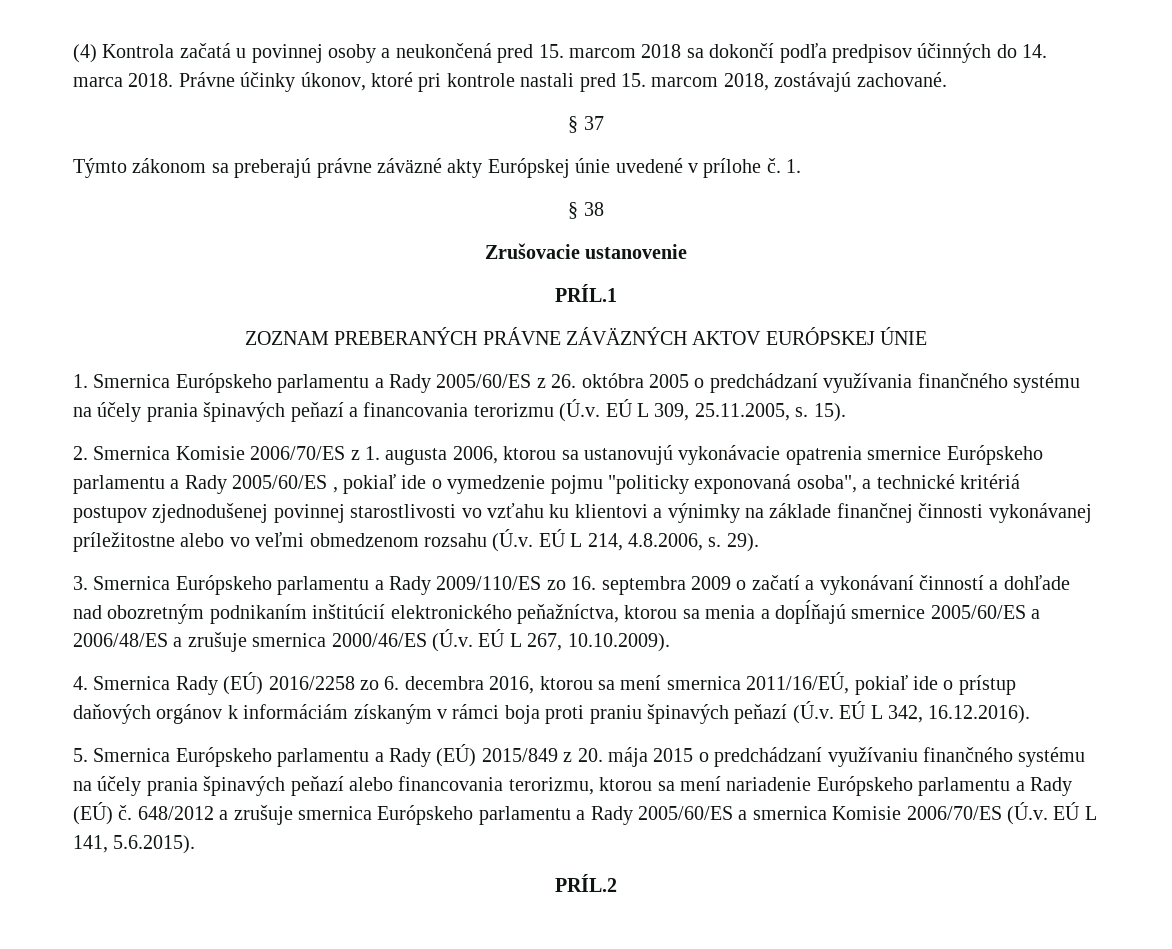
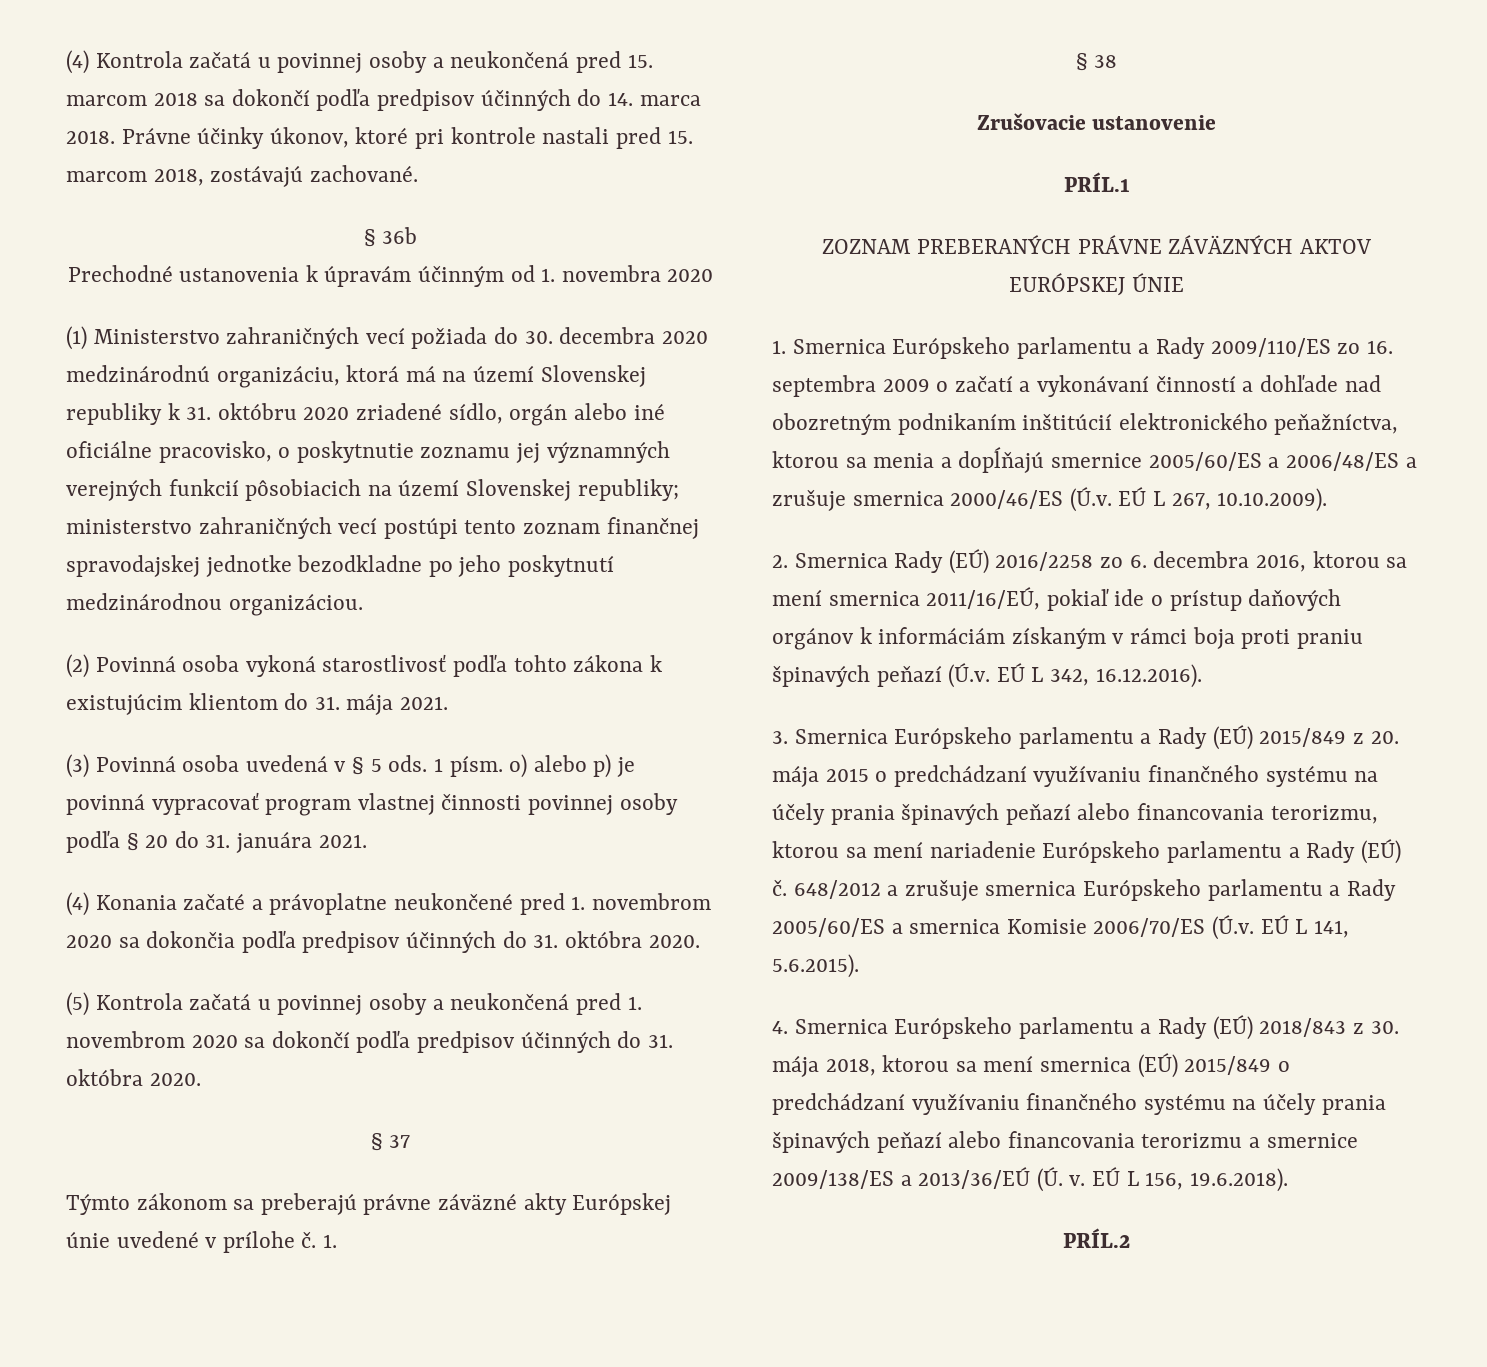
+ § 36b
+ Prechodné ustanovenia k úpravám účinným od 1. novembra 2020
+ (1) Ministerstvo zahraničných vecí požiada do 30. decembra 2020 medzinárodnú organizáciu, ktorá má na území Slovenskej republiky k 31. októbru 2020 zriadené sídlo, orgán alebo iné oficiálne pracovisko, o poskytnutie zoznamu jej významných verejných funkcií pôsobiacich na území Slovenskej republiky; ministerstvo zahraničných vecí postúpi tento zoznam finančnej spravodajskej jednotke bezodkladne po jeho poskytnutí medzinárodnou organizáciou.
+ (2) Povinná osoba vykoná starostlivosť podľa tohto zákona k existujúcim klientom do 31. mája 2021.
+ (3) Povinná osoba uvedená v § 5 ods. 1 písm. o) alebo p) je povinná vypracovať program vlastnej činnosti povinnej osoby podľa § 20 do 31. januára 2021.
+ (4) Konania začaté a právoplatne neukončené pred 1. novembrom 2020 sa dokončia podľa predpisov účinných do 31. októbra 2020.
+ (5) Kontrola začatá u povinnej osoby a neukončená pred 1. novembrom 2020 sa dokončí podľa predpisov účinných do 31. októbra 2020.
- 1. Smernica Európskeho parlamentu a Rady 2005/60/ES z 26. októbra 2005 o predchádzaní využívania finančného systému na účely prania špinavých peňazí a financovania terorizmu (Ú.v. EÚ L 309, 25.11.2005, s. 15).
- 2. Smernica Komisie 2006/70/ES z 1. augusta 2006, ktorou sa ustanovujú vykonávacie opatrenia smernice Európskeho parlamentu a Rady 2005/60/ES , pokiaľ ide o vymedzenie pojmu "politicky exponovaná osoba", a technické kritériá postupov zjednodušenej povinnej starostlivosti vo vzťahu ku klientovi a výnimky na základe finančnej činnosti vykonávanej príležitostne alebo vo veľmi obmedzenom rozsahu (Ú.v. EÚ L 214, 4.8.2006, s. 29).
- 3. Smernica Európskeho parlamentu a Rady 2009/110/ES zo 16. septembra 2009 o začatí a vykonávaní činností a dohľade nad obozretným podnikaním inštitúcií elektronického peňažníctva, ktorou sa menia a dopĺňajú smernice 2005/60/ES a 2006/48/ES a zrušuje smernica 2000/46/ES (Ú.v. EÚ L 267, 10.10.2009).
+ 1. Smernica Európskeho parlamentu a Rady 2009/110/ES zo 16. septembra 2009 o začatí a vykonávaní činností a dohľade nad obozretným podnikaním inštitúcií elektronického peňažníctva, ktorou sa menia a dopĺňajú smernice 2005/60/ES a 2006/48/ES a zrušuje smernica 2000/46/ES (Ú.v. EÚ L 267, 10.10.2009).
- 4. Smernica Rady (EÚ) 2016/2258 zo 6. decembra 2016, ktorou sa mení smernica 2011/16/EÚ, pokiaľ ide o prístup daňových orgánov k informáciám získaným v rámci boja proti praniu špinavých peňazí (Ú.v. EÚ L 342, 16.12.2016).
+ 2. Smernica Rady (EÚ) 2016/2258 zo 6. decembra 2016, ktorou sa mení smernica 2011/16/EÚ, pokiaľ ide o prístup daňových orgánov k informáciám získaným v rámci boja proti praniu špinavých peňazí (Ú.v. EÚ L 342, 16.12.2016).
- 5. Smernica Európskeho parlamentu a Rady (EÚ) 2015/849 z 20. mája 2015 o predchádzaní využívaniu finančného systému na účely prania špinavých peňazí alebo financovania terorizmu, ktorou sa mení nariadenie Európskeho parlamentu a Rady (EÚ) č.
+ 3. Smernica Európskeho parlamentu a Rady (EÚ) 2015/849 z 20. mája 2015 o predchádzaní využívaniu finančného systému na účely prania špinavých peňazí alebo financovania terorizmu, ktorou sa mení nariadenie Európskeho parlamentu a Rady (EÚ) č.
+ 4. Smernica Európskeho parlamentu a Rady (EÚ) 2018/843 z 30. mája 2018, ktorou sa mení smernica (EÚ) 2015/849 o predchádzaní využívaniu finančného systému na účely prania špinavých peňazí alebo financovania terorizmu a smernice 2009/138/ES a 2013/36/EÚ (Ú. v. EÚ L 156, 19.6.2018).

